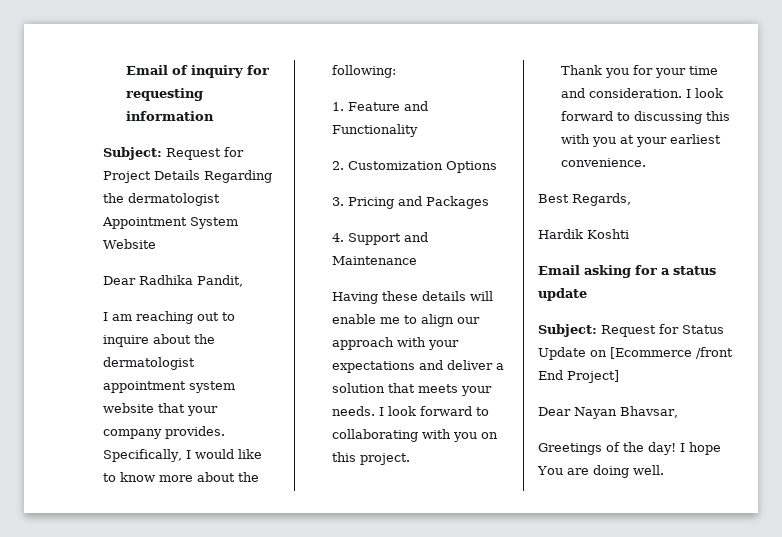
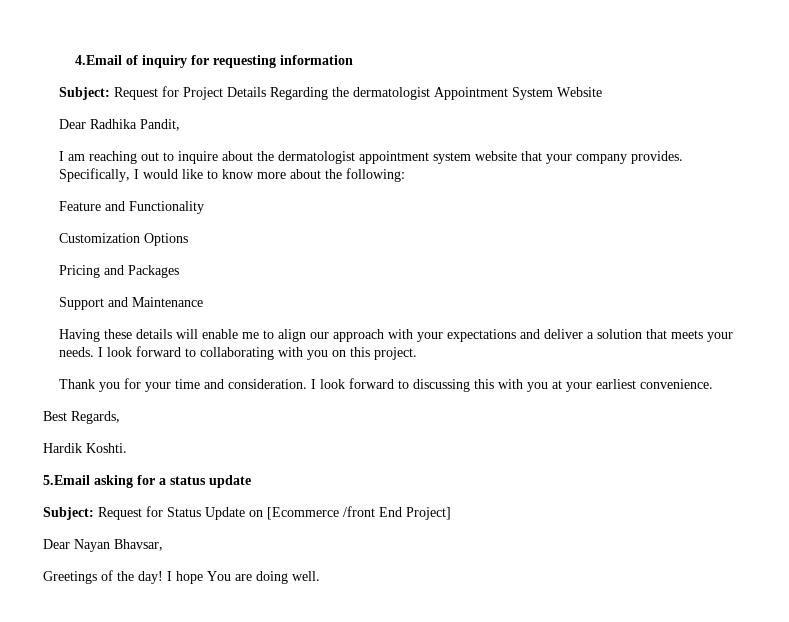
- Email of inquiry for requesting information
+ 4.Email of inquiry for requesting information
- 1. Feature and Functionality
+ Feature and Functionality
- 2. Customization Options
+ Customization Options
- 3. Pricing and Packages
+ Pricing and Packages
- 4. Support and Maintenance
+ Support and Maintenance
- Hardik Koshti
- Email asking for a status update
+ Hardik Koshti.
+ 5.Email asking for a status update

